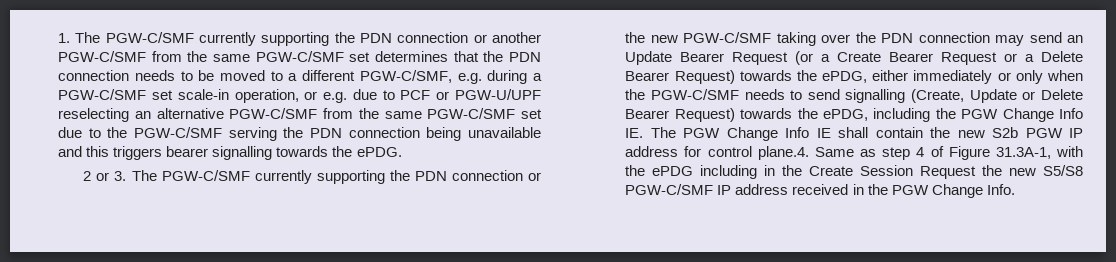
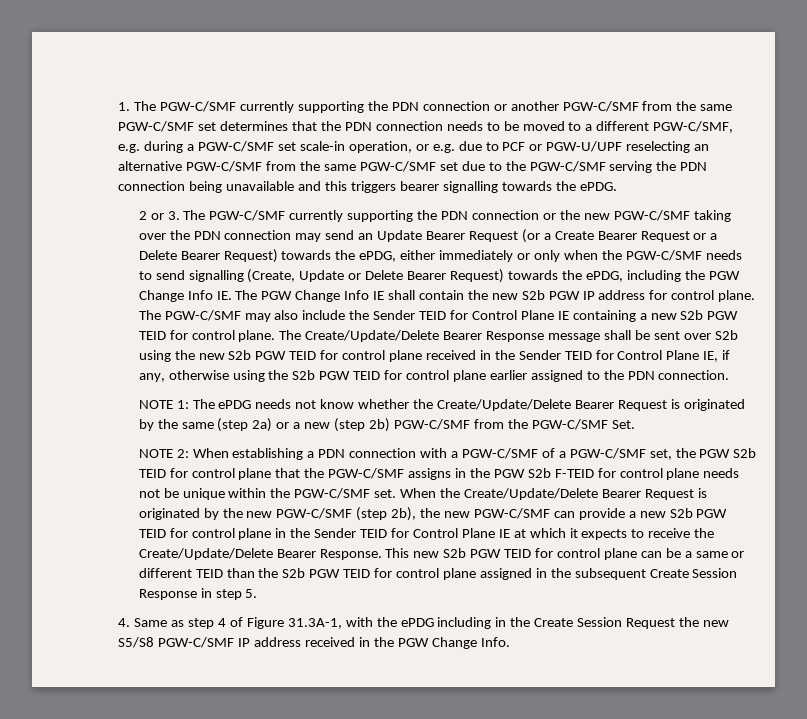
- 2 or 3. The PGW-C/SMF currently supporting the PDN connection or the new PGW-C/SMF taking over the PDN connection may send an Update Bearer Request (or a Create Bearer Request or a Delete Bearer Request) towards the ePDG, either immediately or only when the PGW-C/SMF needs to send signalling (Create, Update or Delete Bearer Request) towards the ePDG, including the PGW Change Info IE. The PGW Change Info IE shall contain the new S2b PGW IP address for control plane.4. Same as step 4 of Figure 31.3A-1, with the ePDG including in the Create Session Request the new S5/S8 PGW-C/SMF IP address received in the PGW Change Info.
+ 2 or 3. The PGW-C/SMF currently supporting the PDN connection or the new PGW-C/SMF taking over the PDN connection may send an Update Bearer Request (or a Create Bearer Request or a Delete Bearer Request) towards the ePDG, either immediately or only when the PGW-C/SMF needs to send signalling (Create, Update or Delete Bearer Request) towards the ePDG, including the PGW Change Info IE. The PGW Change Info IE shall contain the new S2b PGW IP address for control plane. The PGW-C/SMF may also include the Sender TEID for Control Plane IE containing a new S2b PGW TEID for control plane. The Create/Update/Delete Bearer Response message shall be sent over S2b using the new S2b PGW TEID for control plane received in the Sender TEID for Control Plane IE, if any, otherwise using the S2b PGW TEID for control plane earlier assigned to the PDN connection.
+ NOTE 1: The ePDG needs not know whether the Create/Update/Delete Bearer Request is originated by the same (step 2a) or a new (step 2b) PGW-C/SMF from the PGW-C/SMF Set.
+ NOTE 2: When establishing a PDN connection with a PGW-C/SMF of a PGW-C/SMF set, the PGW S2b TEID for control plane that the PGW-C/SMF assigns in the PGW S2b F-TEID for control plane needs not be unique within the PGW-C/SMF set. When the Create/Update/Delete Bearer Request is originated by the new PGW-C/SMF (step 2b), the new PGW-C/SMF can provide a new S2b PGW TEID for control plane in the Sender TEID for Control Plane IE at which it expects to receive the Create/Update/Delete Bearer Response. This new S2b PGW TEID for control plane can be a same or different TEID than the S2b PGW TEID for control plane assigned in the subsequent Create Session Response in step 5.
+ 4. Same as step 4 of Figure 31.3A-1, with the ePDG including in the Create Session Request the new S5/S8 PGW-C/SMF IP address received in the PGW Change Info.

